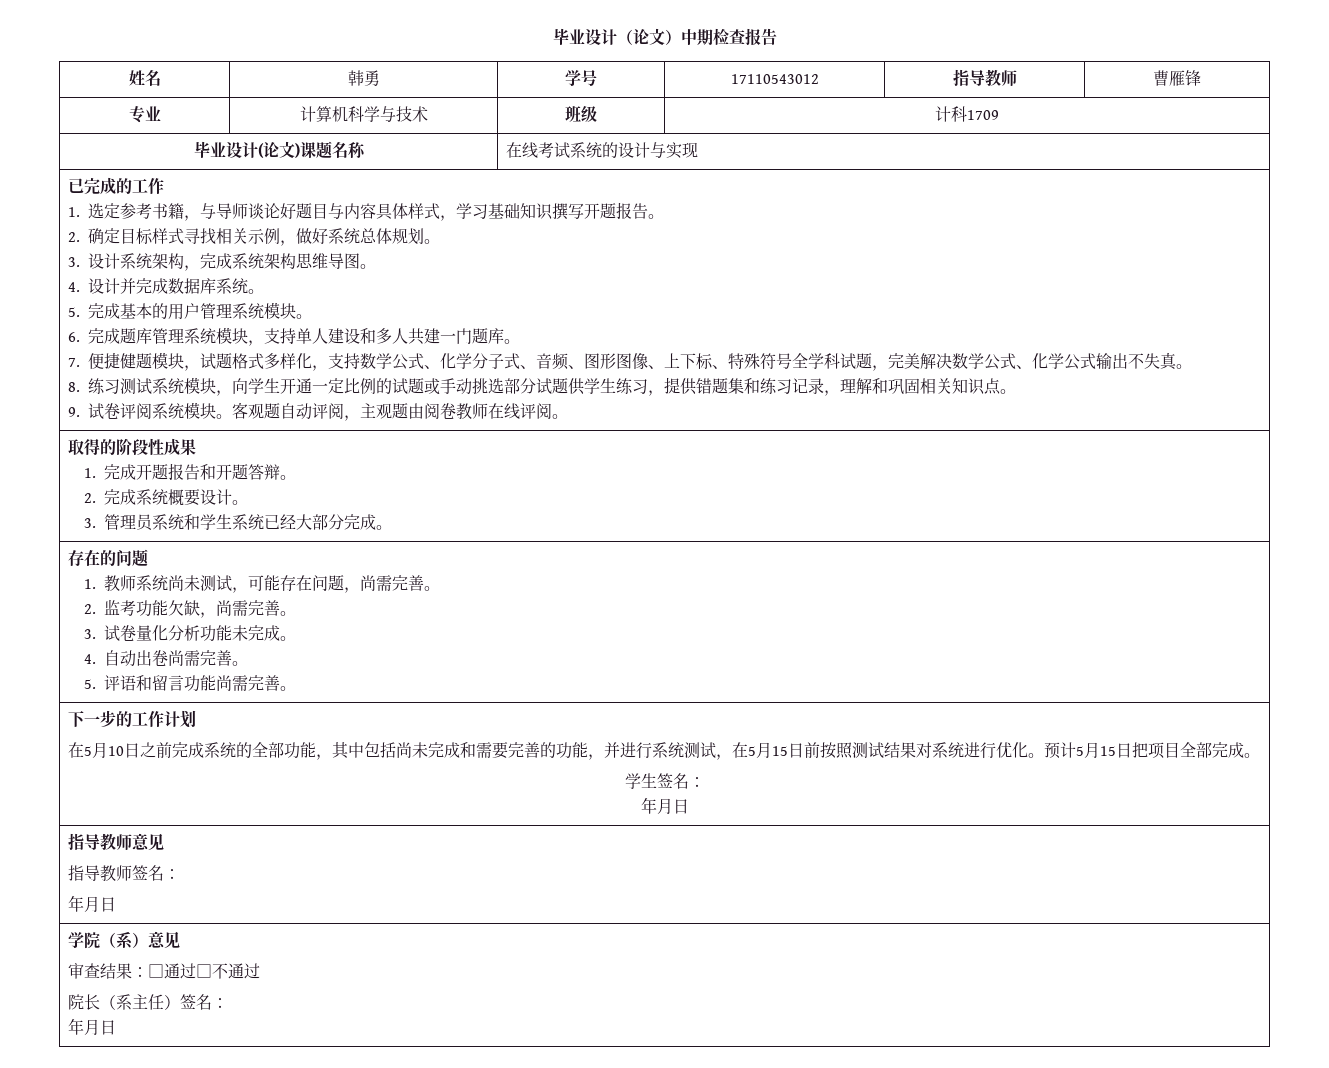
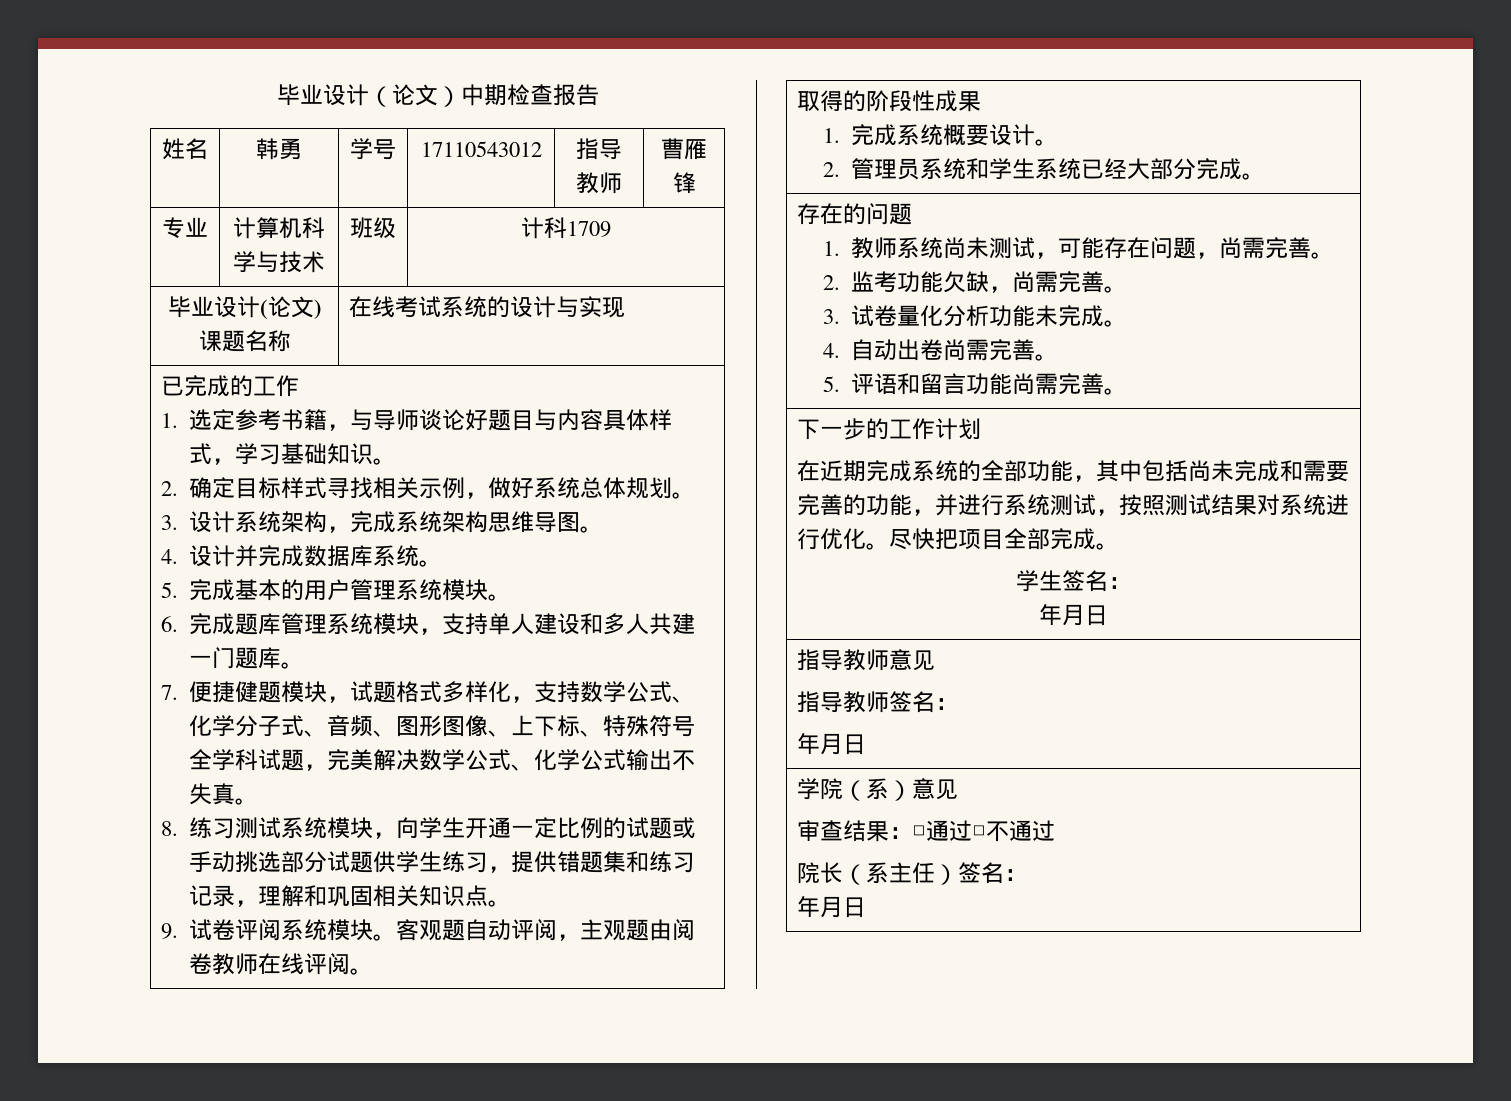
- 1.选定参考书籍，与导师谈论好题目与内容具体样式，学习基础知识撰写开题报告。
+ 1.选定参考书籍，与导师谈论好题目与内容具体样式，学习基础知识。
  取得的阶段性成果
- 1.完成开题报告和开题答辩。
- 2.完成系统概要设计。
- 3.管理员系统和学生系统已经大部分完成。
+ 1.完成系统概要设计。
+ 2.管理员系统和学生系统已经大部分完成。
- 在5月10日之前完成系统的全部功能，其中包括尚未完成和需要完善的功能，并进行系统测试，在5月15日前按照测试结果对系统进行优化。
+ 在近期完成系统的全部功能，其中包括尚未完成和需要完善的功能，并进行系统测试，按照测试结果对系统进行优化。
- 预计5月15日把项目全部完成。
+ 尽快把项目全部完成。

